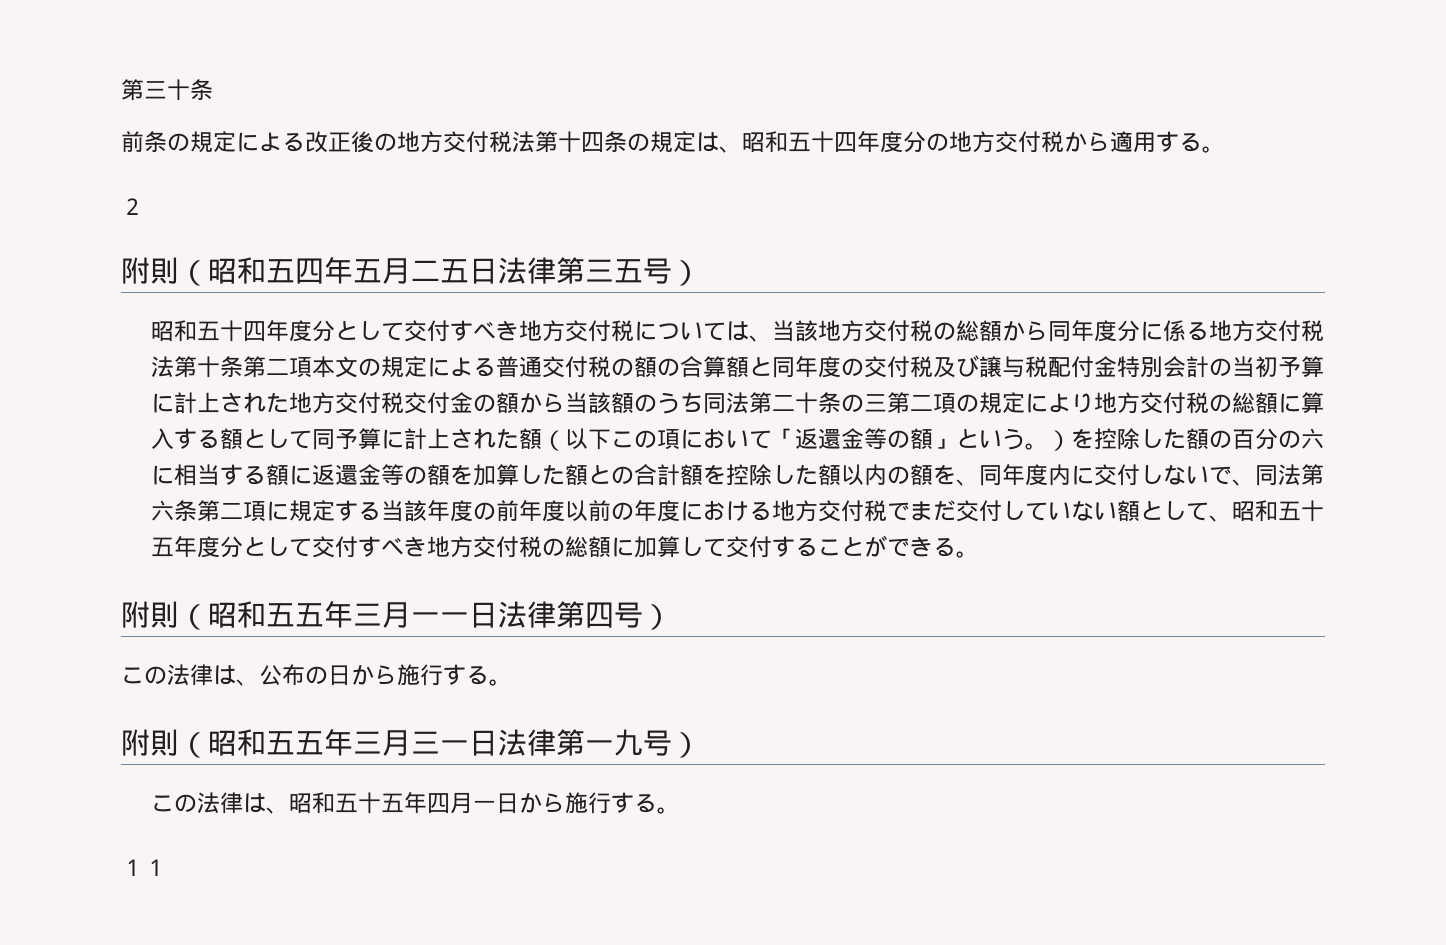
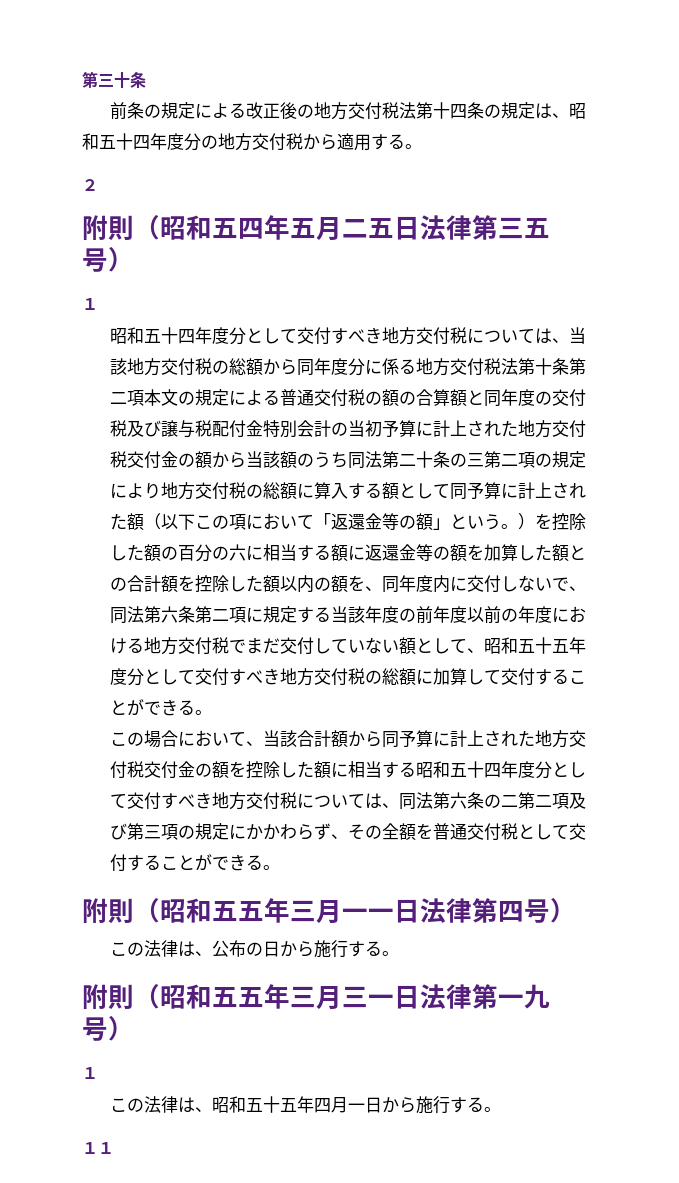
  附則（昭和五四年五月二五日法律第三五号）
+ １
+ この場合において、当該合計額から同予算に計上された地方交付税交付金の額を控除した額に相当する昭和五十四年度分として交付すべき地方交付税については、同法第六条の二第二項及び第三項の規定にかかわらず、その全額を普通交付税として交付することができる。
  附則（昭和五五年三月三一日法律第一九号）
+ １

